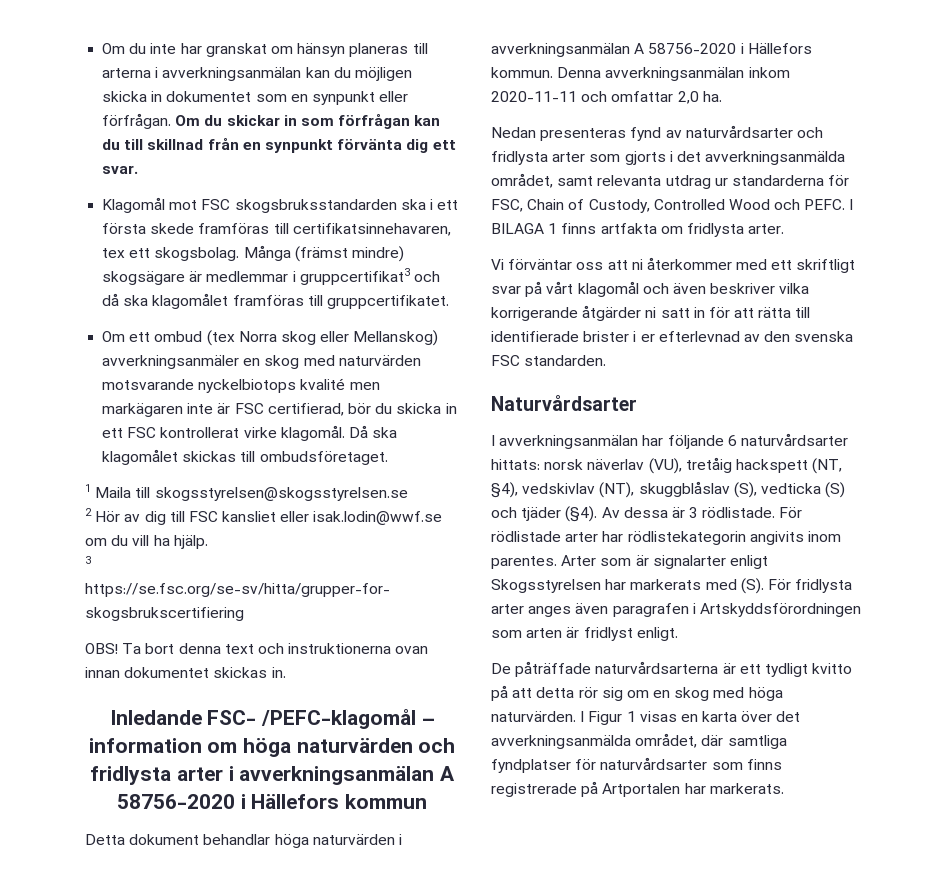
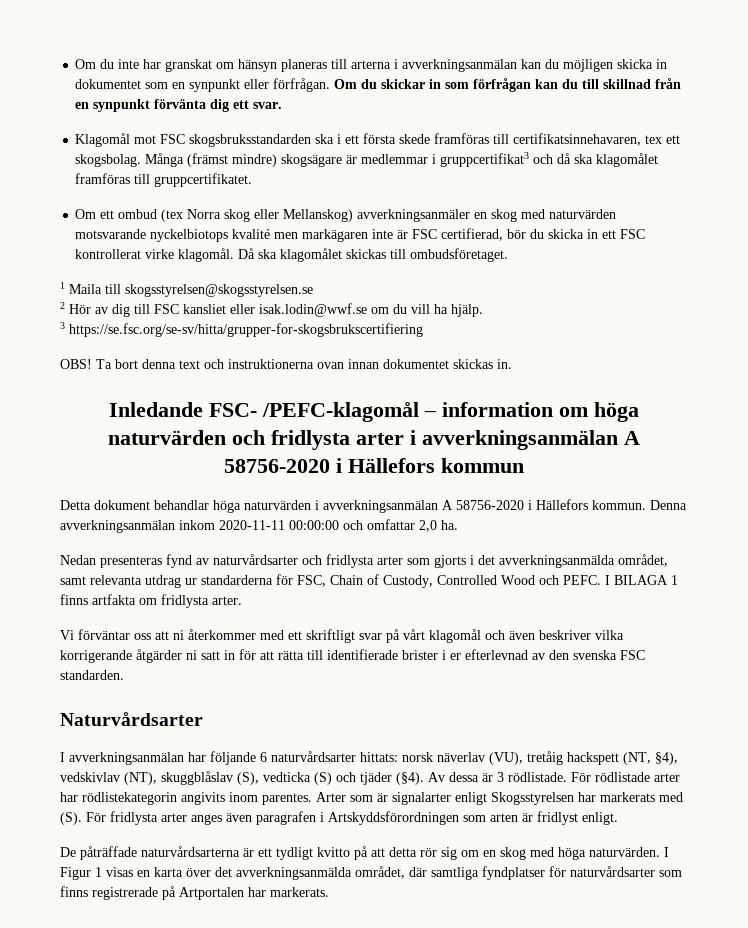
- Denna avverkningsanmälan inkom 2020-11-11 och omfattar 2,0 ha.
+ Denna avverkningsanmälan inkom 2020-11-11 00:00:00 och omfattar 2,0 ha.

